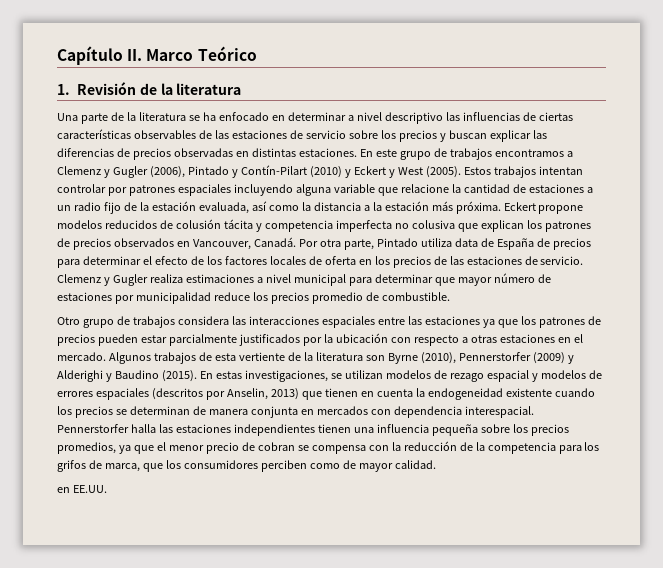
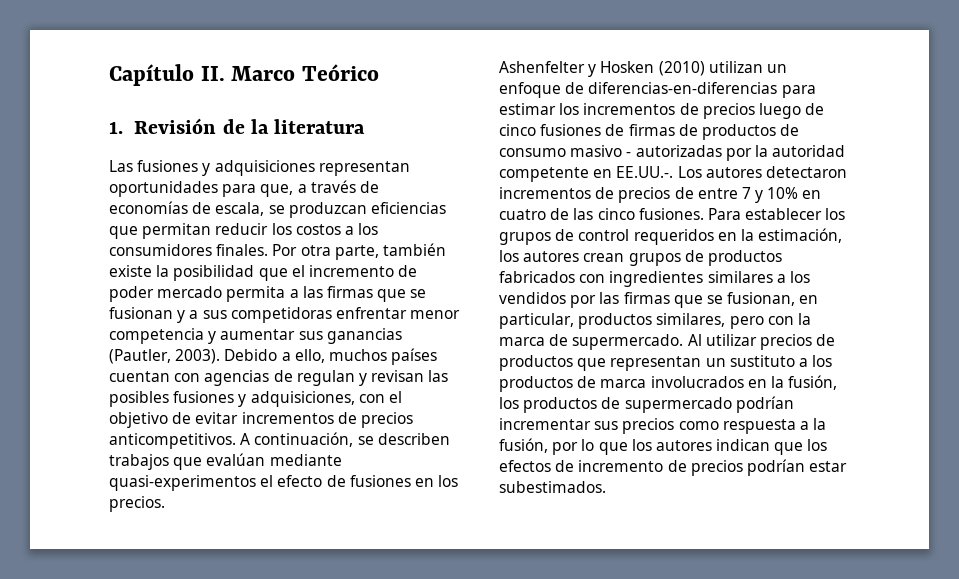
- Una parte de la literatura se ha enfocado en determinar a nivel descriptivo las influencias de ciertas características observables de las estaciones de servicio sobre los precios y buscan explicar las diferencias de precios observadas en distintas estaciones. En este grupo de trabajos encontramos a Clemenz y Gugler (2006), Pintado y Contín-Pilart (2010) y Eckert y West (2005). Estos trabajos intentan controlar por patrones espaciales incluyendo alguna variable que relacione la cantidad de estaciones a un radio fijo de la estación evaluada, así como la distancia a la estación más próxima. Eckert propone modelos reducidos de colusión tácita y competencia imperfecta no colusiva que explican los patrones de precios observados en Vancouver, Canadá. Por otra parte, Pintado utiliza data de España de precios para determinar el efecto de los factores locales de oferta en los precios de las estaciones de servicio. Clemenz y Gugler realiza estimaciones a nivel municipal para determinar que mayor número de estaciones por municipalidad reduce los precios promedio de combustible.
- Otro grupo de trabajos considera las interacciones espaciales entre las estaciones ya que los patrones de precios pueden estar parcialmente justificados por la ubicación con respecto a otras estaciones en el mercado. Algunos trabajos de esta vertiente de la literatura son Byrne (2010), Pennerstorfer (2009) y Alderighi y Baudino (2015). En estas investigaciones, se utilizan modelos de rezago espacial y modelos de errores espaciales (descritos por Anselin, 2013) que tienen en cuenta la endogeneidad existente cuando los precios se determinan de manera conjunta en mercados con dependencia interespacial. Pennerstorfer halla las estaciones independientes tienen una influencia pequeña sobre los precios promedios, ya que el menor precio de cobran se compensa con la reducción de la competencia para los grifos de marca, que los consumidores perciben como de mayor calidad.
- en EE.UU.
+ Las fusiones y adquisiciones representan oportunidades para que, a través de economías de escala, se produzcan eficiencias que permitan reducir los costos a los consumidores finales. Por otra parte, también existe la posibilidad que el incremento de poder mercado permita a las firmas que se fusionan y a sus competidoras enfrentar menor competencia y aumentar sus ganancias (Pautler, 2003). Debido a ello, muchos países cuentan con agencias de regulan y revisan las posibles fusiones y adquisiciones, con el objetivo de evitar incrementos de precios anticompetitivos. A continuación, se describen trabajos que evalúan mediante quasi-experimentos el efecto de fusiones en los precios.
+ Ashenfelter y Hosken (2010) utilizan un enfoque de diferencias-en-diferencias para estimar los incrementos de precios luego de cinco fusiones de firmas de productos de consumo masivo - autorizadas por la autoridad competente en EE.UU.-. Los autores detectaron incrementos de precios de entre 7 y 10% en cuatro de las cinco fusiones. Para establecer los grupos de control requeridos en la estimación, los autores crean grupos de productos fabricados con ingredientes similares a los vendidos por las firmas que se fusionan, en particular, productos similares, pero con la marca de supermercado. Al utilizar precios de productos que representan un sustituto a los productos de marca involucrados en la fusión, los productos de supermercado podrían incrementar sus precios como respuesta a la fusión, por lo que los autores indican que los efectos de incremento de precios podrían estar subestimados.

